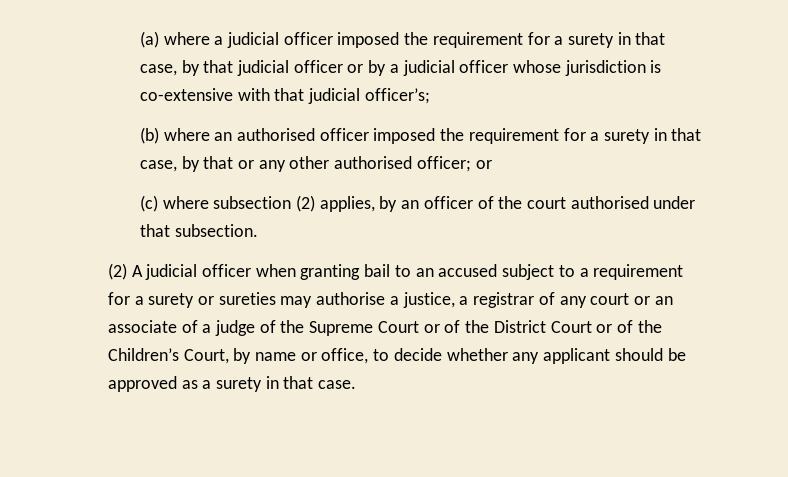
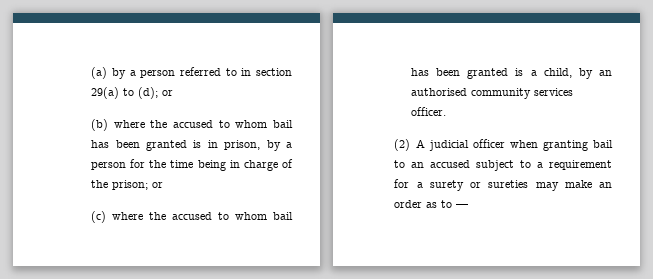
- (a) where a judicial officer imposed the requirement for a surety in that case, by that judicial officer or by a judicial officer whose jurisdiction is co-extensive with that judicial officer’s;
- (b) where an authorised officer imposed the requirement for a surety in that case, by that or any other authorised officer; or
- (c) where subsection (2) applies, by an officer of the court authorised under that subsection.
+ (a) by a person referred to in section 29(a) to (d); or
+ (b) where the accused to whom bail has been granted is in prison, by a person for the time being in charge of the prison; or
+ (c) where the accused to whom bail has been granted is a child, by an authorised community services officer.
- (2) A judicial officer when granting bail to an accused subject to a requirement for a surety or sureties may authorise a justice, a registrar of any court or an associate of a judge of the Supreme Court or of the District Court or of the Children’s Court, by name or office, to decide whether any applicant should be approved as a surety in that case.
+ (2) A judicial officer when granting bail to an accused subject to a requirement for a surety or sureties may make an order as to —

